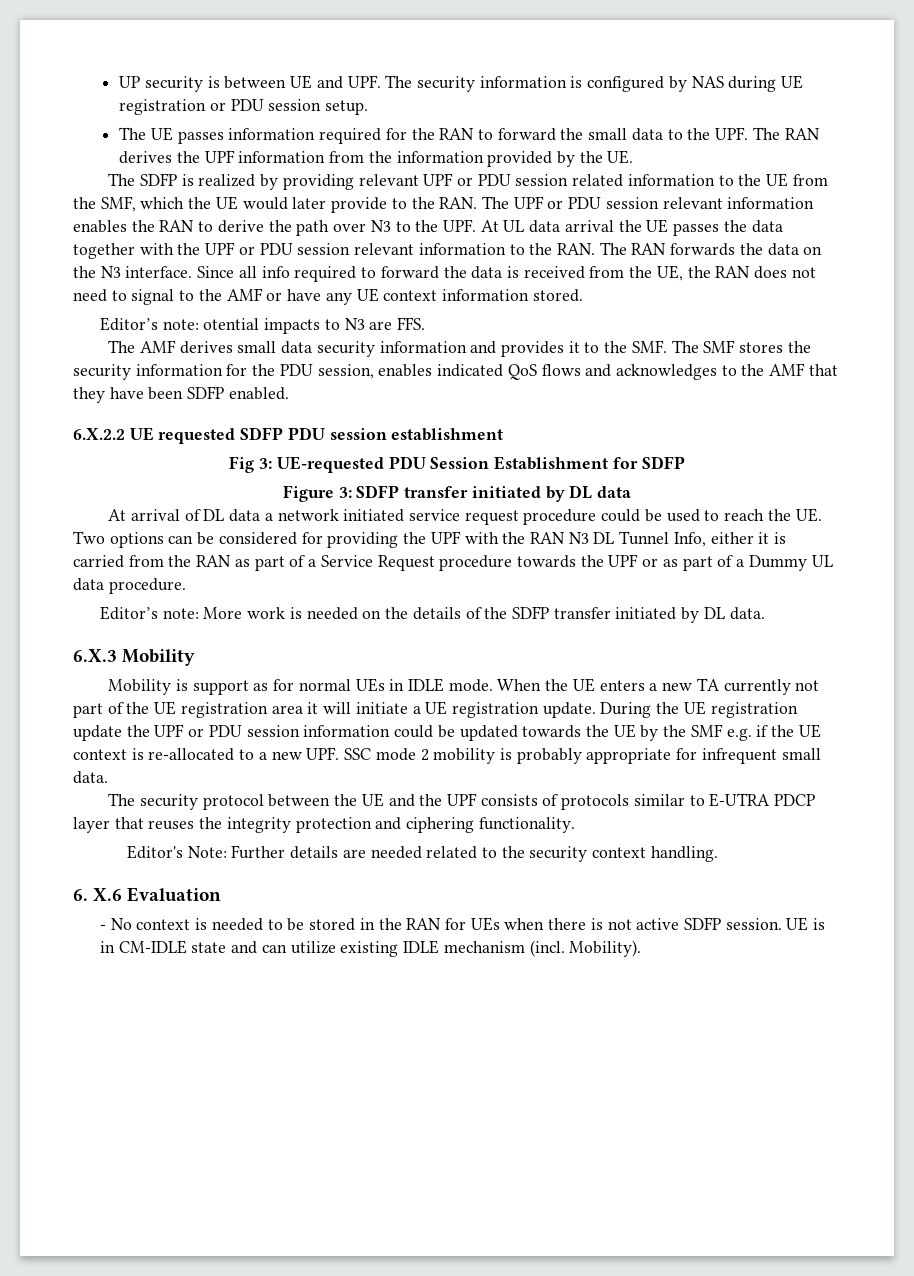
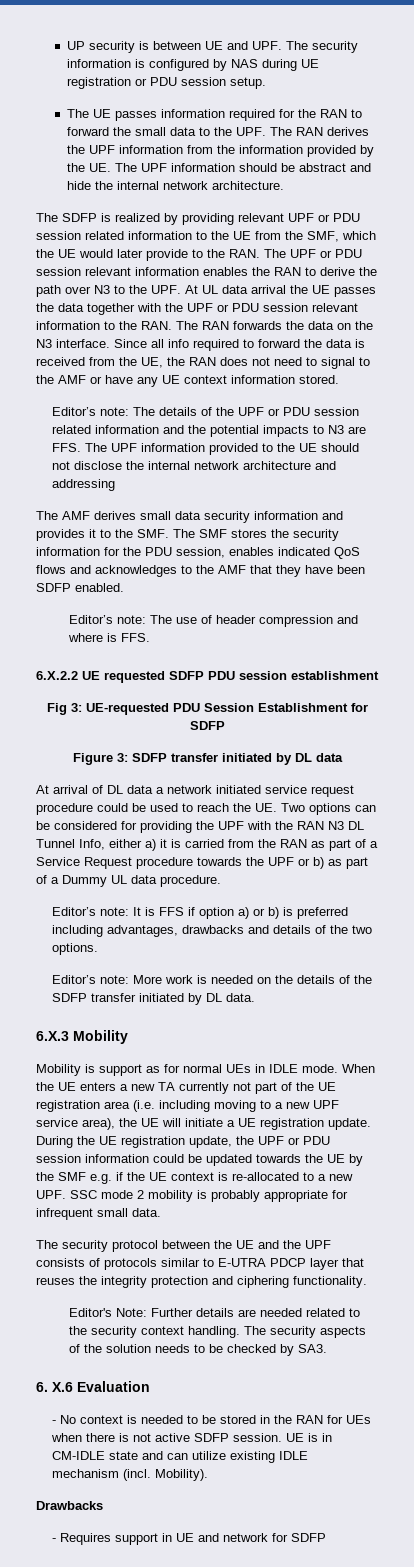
- The UE passes information required for the RAN to forward the small data to the UPF. The RAN derives the UPF information from the information provided by the UE.
+ The UE passes information required for the RAN to forward the small data to the UPF. The RAN derives the UPF information from the information provided by the UE. The UPF information should be abstract and hide the internal network architecture.
- Editor’s note: otential impacts to N3 are FFS.
+ Editor’s note: The details of the UPF or PDU session related information and the potential impacts to N3 are FFS. The UPF information provided to the UE should not disclose the internal network architecture and addressing
+ Editor’s note: The use of header compression and where is FFS.
- At arrival of DL data a network initiated service request procedure could be used to reach the UE. Two options can be considered for providing the UPF with the RAN N3 DL Tunnel Info, either it is carried from the RAN as part of a Service Request procedure towards the UPF or as part of a Dummy UL data procedure.
+ At arrival of DL data a network initiated service request procedure could be used to reach the UE. Two options can be considered for providing the UPF with the RAN N3 DL Tunnel Info, either a) it is carried from the RAN as part of a Service Request procedure towards the UPF or b) as part of a Dummy UL data procedure.
+ Editor’s note: It is FFS if option a) or b) is preferred including advantages, drawbacks and details of the two options.
- When the UE enters a new TA currently not part of the UE registration area it will initiate a UE registration update.
+ When the UE enters a new TA currently not part of the UE registration area (i.e. including moving to a new UPF service area), the UE will initiate a UE registration update.
- During the UE registration update the UPF or PDU session information could be updated towards the UE by the SMF e.g. if the UE context is re-allocated to a new UPF. SSC mode 2 mobility is probably appropriate for infrequent small data.
+ During the UE registration update, the UPF or PDU session information could be updated towards the UE by the SMF e.g. if the UE context is re-allocated to a new UPF. SSC mode 2 mobility is probably appropriate for infrequent small data.
+ The security aspects of the solution needs to be checked by SA3.
+ Drawbacks
+ - Requires support in UE and network for SDFP

